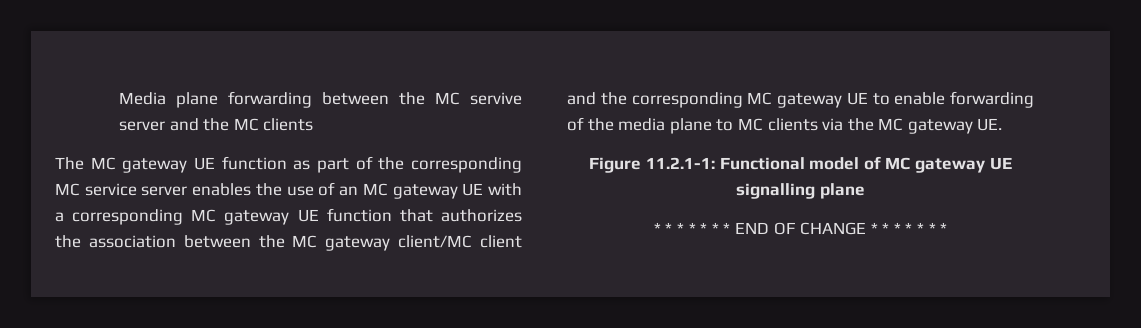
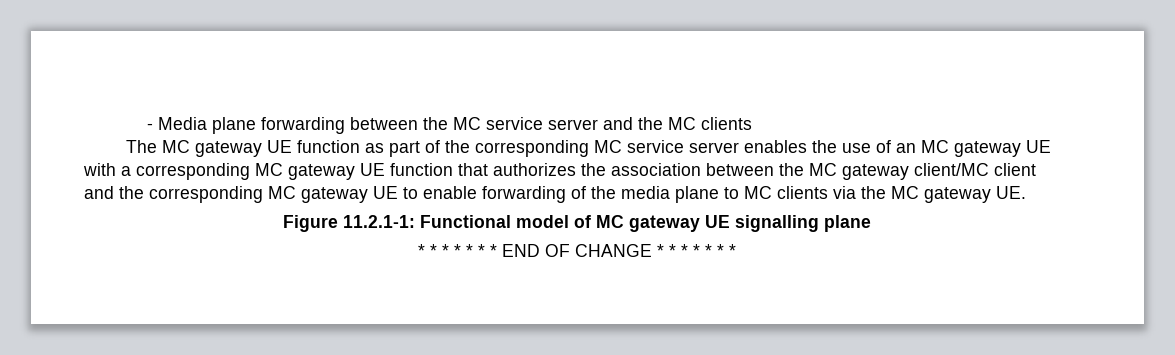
- Media plane forwarding between the MC servive server and the MC clients
+ - Media plane forwarding between the MC service server and the MC clients

